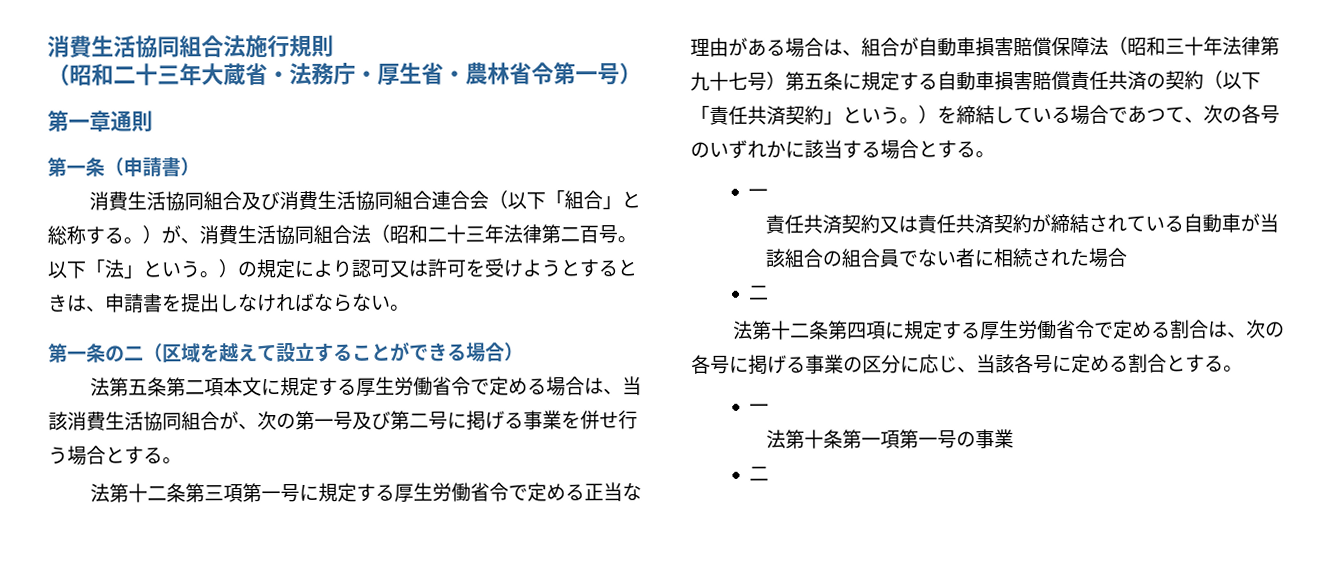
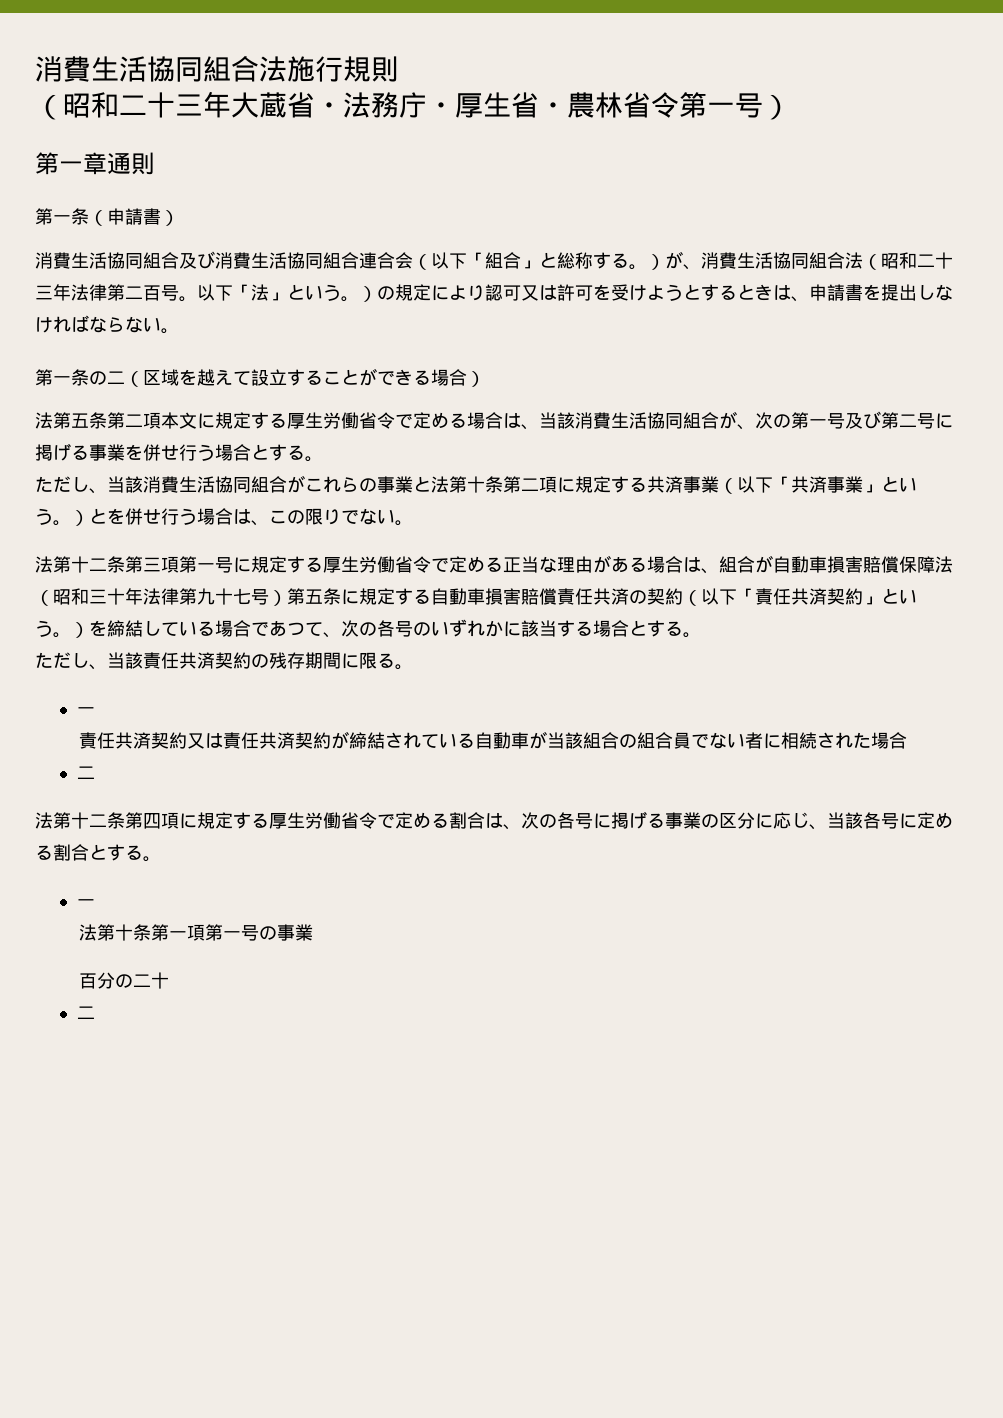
+ ただし、当該消費生活協同組合がこれらの事業と法第十条第二項に規定する共済事業（以下「共済事業」という。）とを併せ行う場合は、この限りでない。
+ ただし、当該責任共済契約の残存期間に限る。
+ 百分の二十

